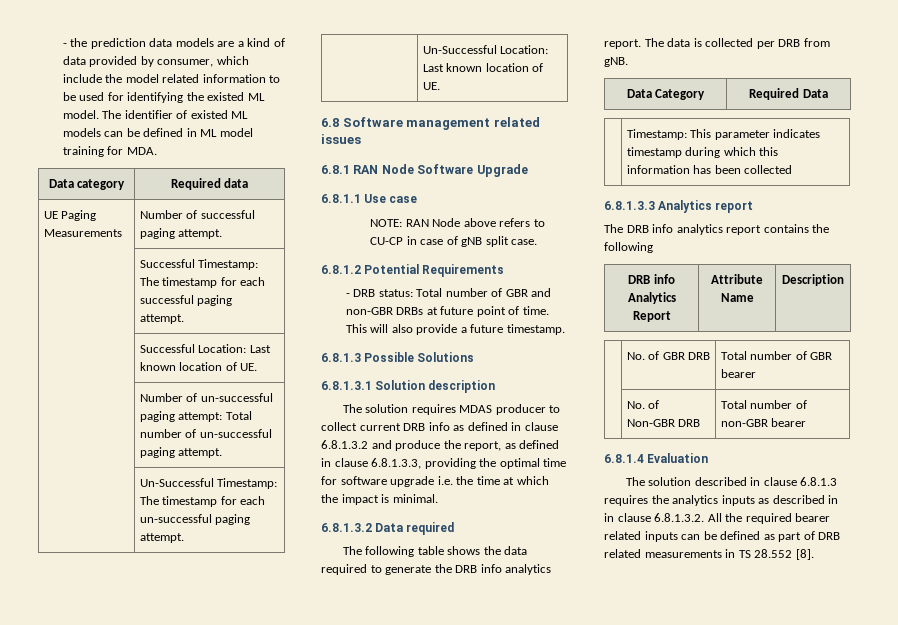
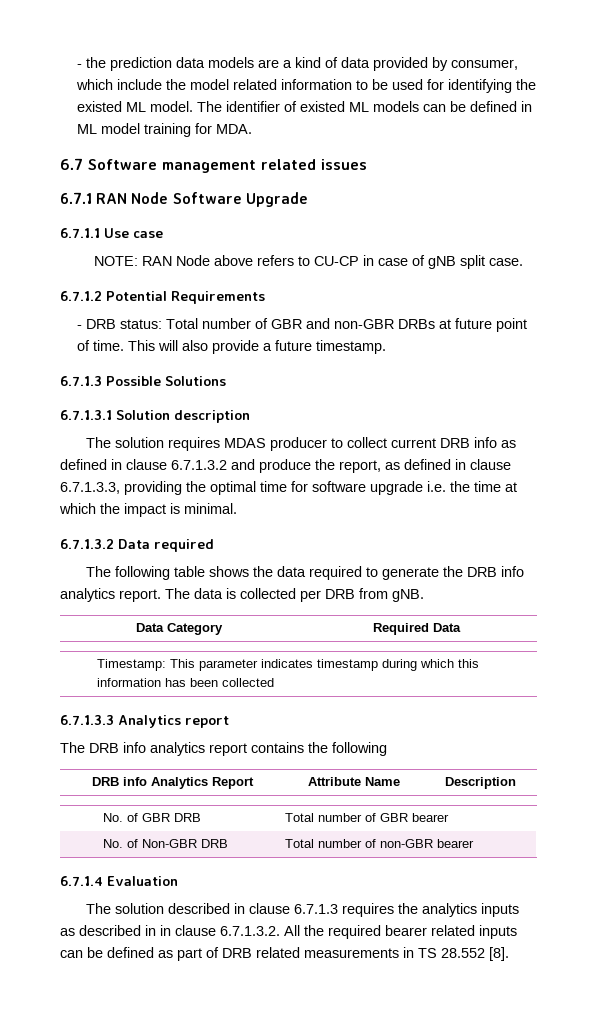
- Data category | Required data
- UE Paging Measurements | Number of successful paging attempt.
- | Successful Timestamp: The timestamp for each successful paging attempt.
- | Successful Location: Last known location of UE.
- | Number of un-successful paging attempt: Total number of un-successful paging attempt.
- | Un-Successful Timestamp: The timestamp for each un-successful paging attempt.
- | Un-Successful Location: Last known location of UE.
- 6.8 Software management related issues
+ 6.7 Software management related issues
- 6.8.1 RAN Node Software Upgrade
+ 6.7.1 RAN Node Software Upgrade
- 6.8.1.1 Use case
+ 6.7.1.1 Use case
- 6.8.1.2 Potential Requirements
+ 6.7.1.2 Potential Requirements
- 6.8.1.3 Possible Solutions
+ 6.7.1.3 Possible Solutions
- 6.8.1.3.1 Solution description
+ 6.7.1.3.1 Solution description
- The solution requires MDAS producer to collect current DRB info as defined in clause 6.8.1.3.2 and produce the report, as defined in clause 6.8.1.3.3, providing the optimal time for software upgrade i.e. the time at which the impact is minimal.
+ The solution requires MDAS producer to collect current DRB info as defined in clause 6.7.1.3.2 and produce the report, as defined in clause 6.7.1.3.3, providing the optimal time for software upgrade i.e. the time at which the impact is minimal.
- 6.8.1.3.2 Data required
+ 6.7.1.3.2 Data required
- 6.8.1.3.3 Analytics report
+ 6.7.1.3.3 Analytics report
- 6.8.1.4 Evaluation
+ 6.7.1.4 Evaluation
- The solution described in clause 6.8.1.3 requires the analytics inputs as described in in clause 6.8.1.3.2. All the required bearer related inputs can be defined as part of DRB related measurements in TS 28.552 [8].
+ The solution described in clause 6.7.1.3 requires the analytics inputs as described in in clause 6.7.1.3.2. All the required bearer related inputs can be defined as part of DRB related measurements in TS 28.552 [8].

